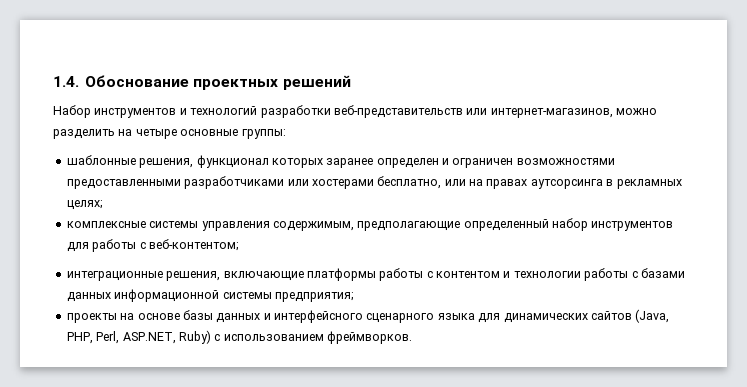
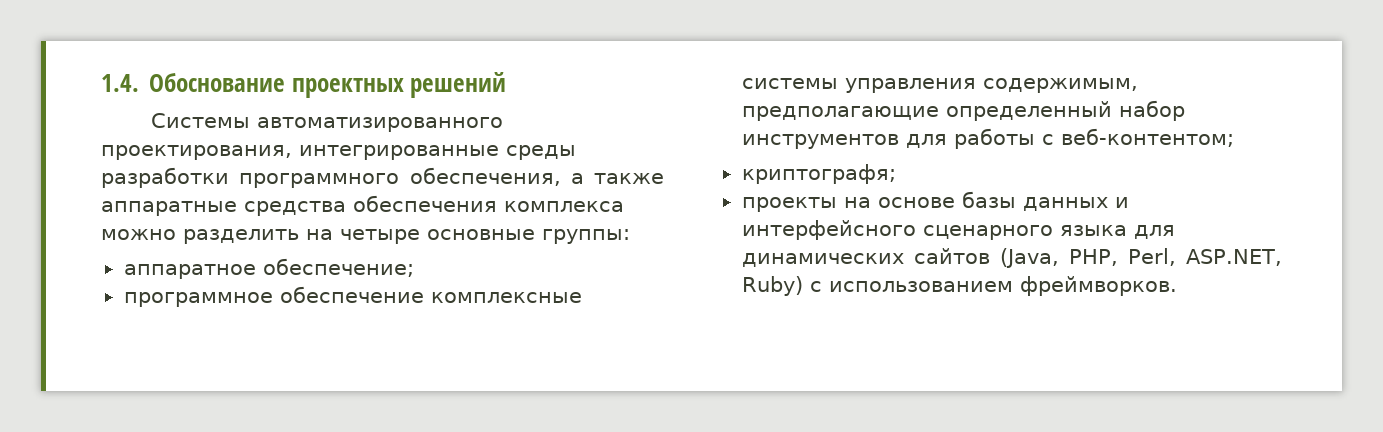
- Набор инструментов и технологий разработки веб-представительств или интернет-магазинов, можно разделить на четыре основные группы:
+ Системы автоматизированного проектирования, интегрированные среды разработки программного обеспечения, а также аппаратные средства обеспечения комплекса можно разделить на четыре основные группы:
- шаблонные решения, функционал которых заранее определен и ограничен возможностями предоставленными разработчиками или хостерами бесплатно, или на правах аутсорсинга в рекламных целях;
- комплексные системы управления содержимым, предполагающие определенный набор инструментов для работы с веб-контентом;
+ аппаратное обеспечение;
+ программное обеспечение комплексные системы управления содержимым, предполагающие определенный набор инструментов для работы с веб-контентом;
- интеграционные решения, включающие платформы работы с контентом и технологии работы с базами данных информационной системы предприятия;
+ криптографя;

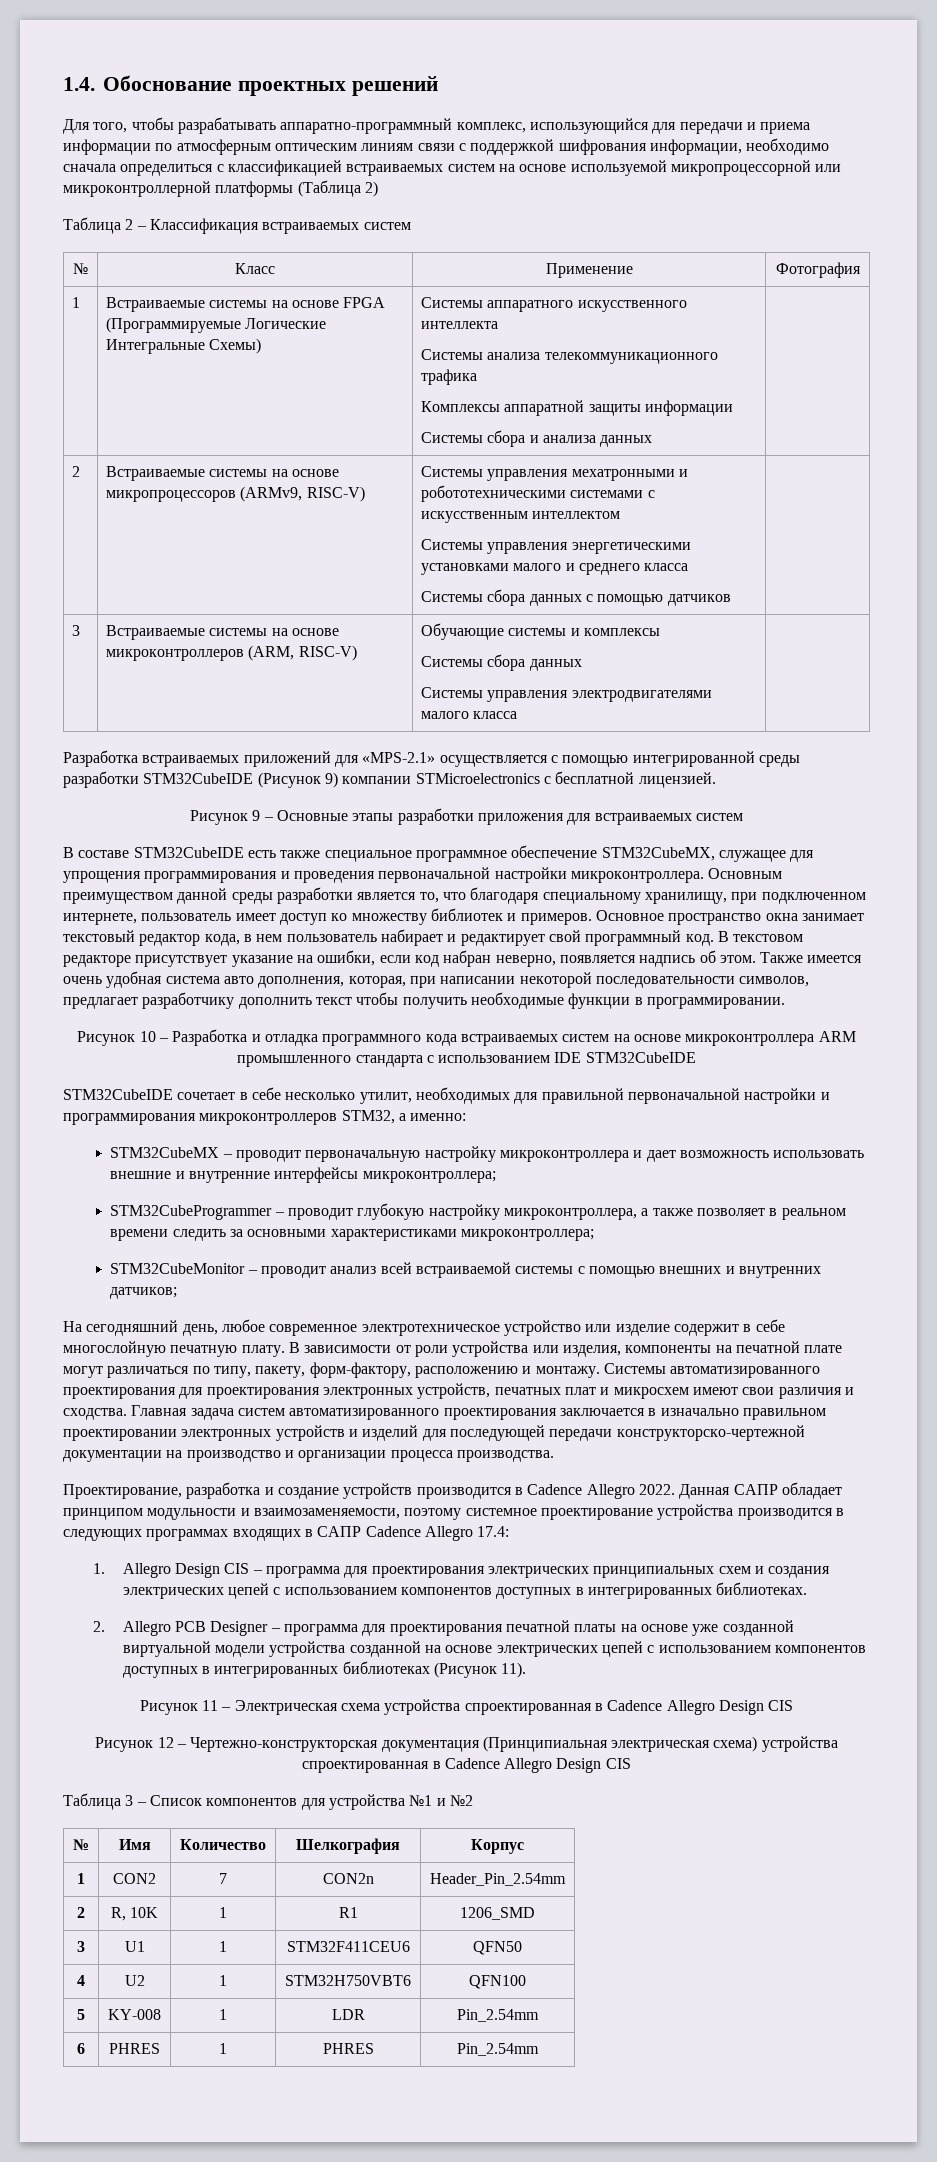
- Системы автоматизированного проектирования, интегрированные среды разработки программного обеспечения, а также аппаратные средства обеспечения комплекса можно разделить на четыре основные группы:
- аппаратное обеспечение;
- программное обеспечение комплексные системы управления содержимым, предполагающие определенный набор инструментов для работы с веб-контентом;
- криптографя;
- проекты на основе базы данных и интерфейсного сценарного языка для динамических сайтов (Java, PHP, Perl, ASP.NET, Ruby) с использованием фреймворков.
+ Для того, чтобы разрабатывать аппаратно-программный комплекс, использующийся для передачи и приема информации по атмосферным оптическим линиям связи с поддержкой шифрования информации, необходимо сначала определиться с классификацией встраиваемых систем на основе используемой микропроцессорной или микроконтроллерной платформы (Таблица 2)
+ Таблица 2 – Классификация встраиваемых систем
+ № | Класс | Применение | Фотография
+ 1 | Встраиваемые системы на основе FPGA (Программируемые Логические Интегральные Схемы) | Системы аппаратного искусственного интеллекта
+ Системы анализа телекоммуникационного трафика
+ Комплексы аппаратной защиты информации
+ Системы сбора и анализа данных |
+ 2 | Встраиваемые системы на основе микропроцессоров (ARMv9, RISC-V) | Системы управления мехатронными и робототехническими системами с искусственным интеллектом
+ Системы управления энергетическими установками малого и среднего класса
+ Системы сбора данных с помощью датчиков |
+ 3 | Встраиваемые системы на основе микроконтроллеров (ARM, RISC-V) | Обучающие системы и комплексы
+ Системы сбора данных
+ Системы управления электродвигателями малого класса |
+ Разработка встраиваемых приложений для «MPS-2.1» осуществляется с помощью интегрированной среды разработки STM32CubeIDE (Рисунок 9) компании STMicroelectronics с бесплатной лицензией.
+ Рисунок 9 – Основные этапы разработки приложения для встраиваемых систем
+ В составе STM32CubeIDE есть также специальное программное обеспечение STM32CubeMX, служащее для упрощения программирования и проведения первоначальной настройки микроконтроллера. Основным преимуществом данной среды разработки является то, что благодаря специальному хранилищу, при подключенном интернете, пользователь имеет доступ ко множеству библиотек и примеров. Основное пространство окна занимает текстовый редактор кода, в нем пользователь набирает и редактирует свой программный код. В текстовом редакторе присутствует указание на ошибки, если код набран неверно, появляется надпись об этом. Также имеется очень удобная система авто дополнения, которая, при написании некоторой последовательности символов, предлагает разработчику дополнить текст чтобы получить необходимые функции в программировании.
+ Рисунок 10 – Разработка и отладка программного кода встраиваемых систем на основе микроконтроллера ARM промышленного стандарта с использованием IDE STM32CubeIDE
+ STM32CubeIDE сочетает в себе несколько утилит, необходимых для правильной первоначальной настройки и программирования микроконтроллеров STM32, а именно:
+ STM32CubeMX – проводит первоначальную настройку микроконтроллера и дает возможность использовать внешние и внутренние интерфейсы микроконтроллера;
+ STM32CubeProgrammer – проводит глубокую настройку микроконтроллера, а также позволяет в реальном времени следить за основными характеристиками микроконтроллера;
+ STM32CubeMonitor – проводит анализ всей встраиваемой системы с помощью внешних и внутренних датчиков;
+ На сегодняшний день, любое современное электротехническое устройство или изделие содержит в себе многослойную печатную плату. В зависимости от роли устройства или изделия, компоненты на печатной плате могут различаться по типу, пакету, форм-фактору, расположению и монтажу. Системы автоматизированного проектирования для проектирования электронных устройств, печатных плат и микросхем имеют свои различия и сходства. Главная задача систем автоматизированного проектирования заключается в изначально правильном проектировании электронных устройств и изделий для последующей передачи конструкторско-чертежной документации на производство и организации процесса производства.
+ Проектирование, разработка и создание устройств производится в Cadence Allegro 2022. Данная САПР обладает принципом модульности и взаимозаменяемости, поэтому системное проектирование устройства производится в следующих программах входящих в САПР Cadence Allegro 17.4:
+ 1. Allegro Design CIS – программа для проектирования электрических принципиальных схем и создания электрических цепей с использованием компонентов доступных в интегрированных библиотеках.
+ 2. Allegro PCB Designer – программа для проектирования печатной платы на основе уже созданной виртуальной модели устройства созданной на основе электрических цепей с использованием компонентов доступных в интегрированных библиотеках (Рисунок 11).
+ Рисунок 11 – Электрическая схема устройства спроектированная в Cadence Allegro Design CIS
+ Рисунок 12 – Чертежно-конструкторская документация (Принципиальная электрическая схема) устройства спроектированная в Cadence Allegro Design CIS
+ Таблица 3 – Список компонентов для устройства №1 и №2
+ № | Имя | Количество | Шелкография | Корпус
+ 1 | CON2 | 7 | CON2n | Header_Pin_2.54mm
+ 2 | R, 10K | 1 | R1 | 1206_SMD
+ 3 | U1 | 1 | STM32F411CEU6 | QFN50
+ 4 | U2 | 1 | STM32H750VBT6 | QFN100
+ 5 | KY-008 | 1 | LDR | Pin_2.54mm
+ 6 | PHRES | 1 | PHRES | Pin_2.54mm

